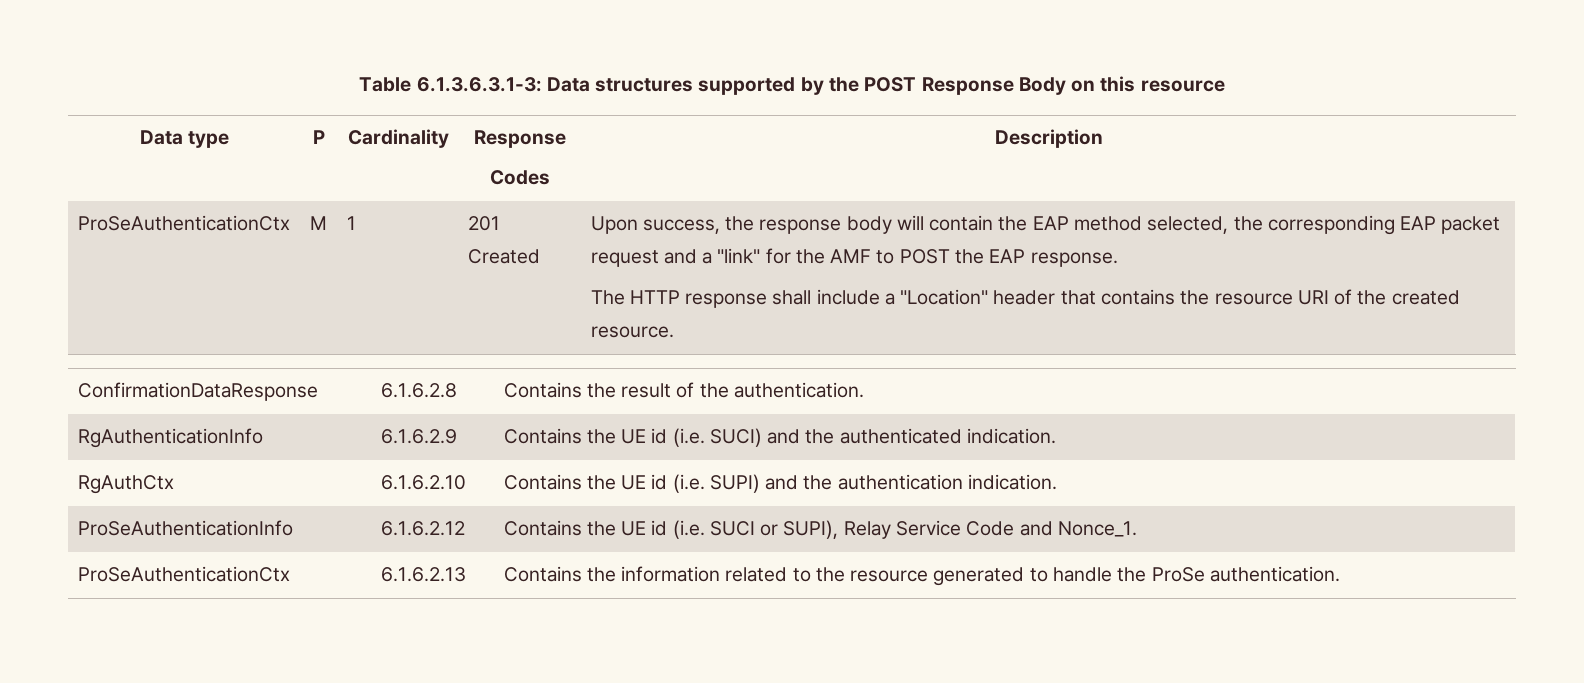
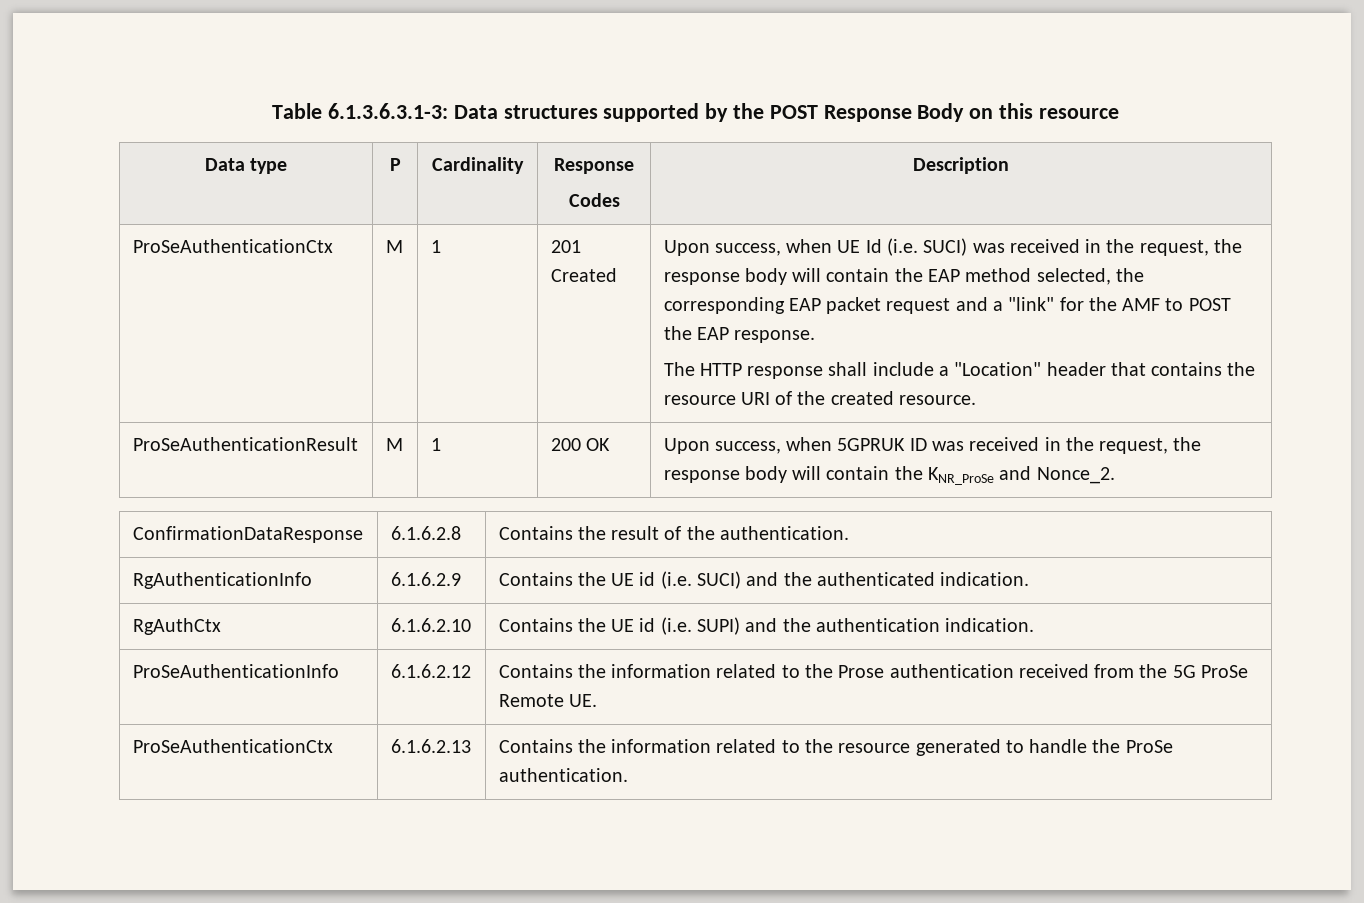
- Upon success, the response body will contain the EAP method selected, the corresponding EAP packet request and a "link" for the AMF to POST the EAP response.
+ Upon success, when UE Id (i.e. SUCI) was received in the request, the response body will contain the EAP method selected, the corresponding EAP packet request and a "link" for the AMF to POST the EAP response.
+ ProSeAuthenticationResult | M | 1 | 200 OK | Upon success, when 5GPRUK ID was received in the request, the response body will contain the KNR_ProSe and Nonce_2.
- ProSeAuthenticationInfo | 6.1.6.2.12 | Contains the UE id (i.e. SUCI or SUPI), Relay Service Code and Nonce_1.
+ ProSeAuthenticationInfo | 6.1.6.2.12 | Contains the information related to the Prose authentication received from the 5G ProSe Remote UE.

